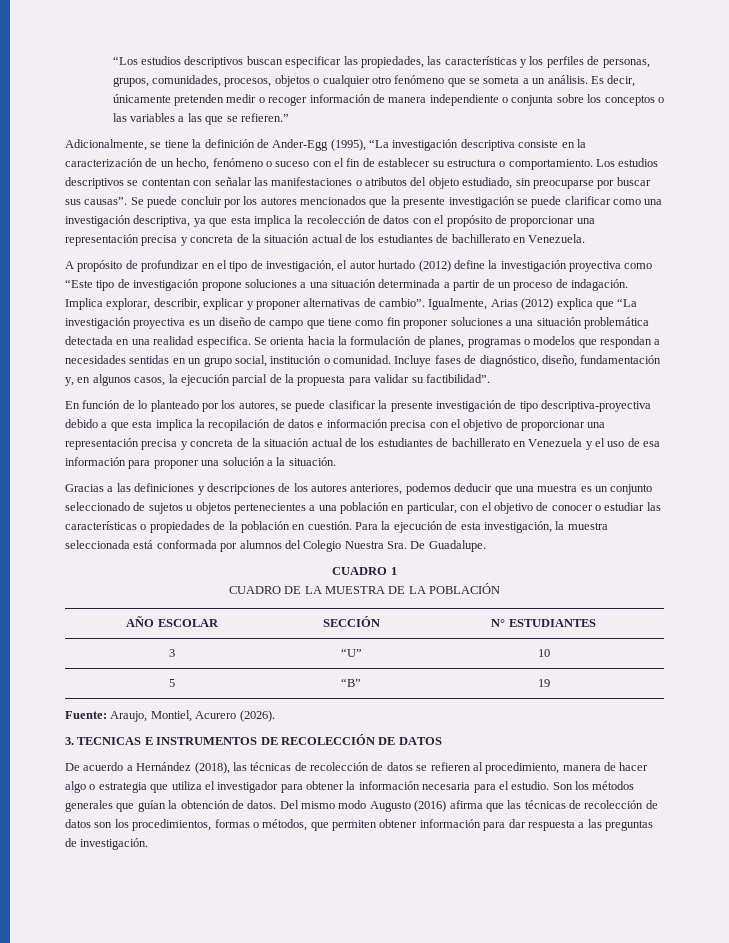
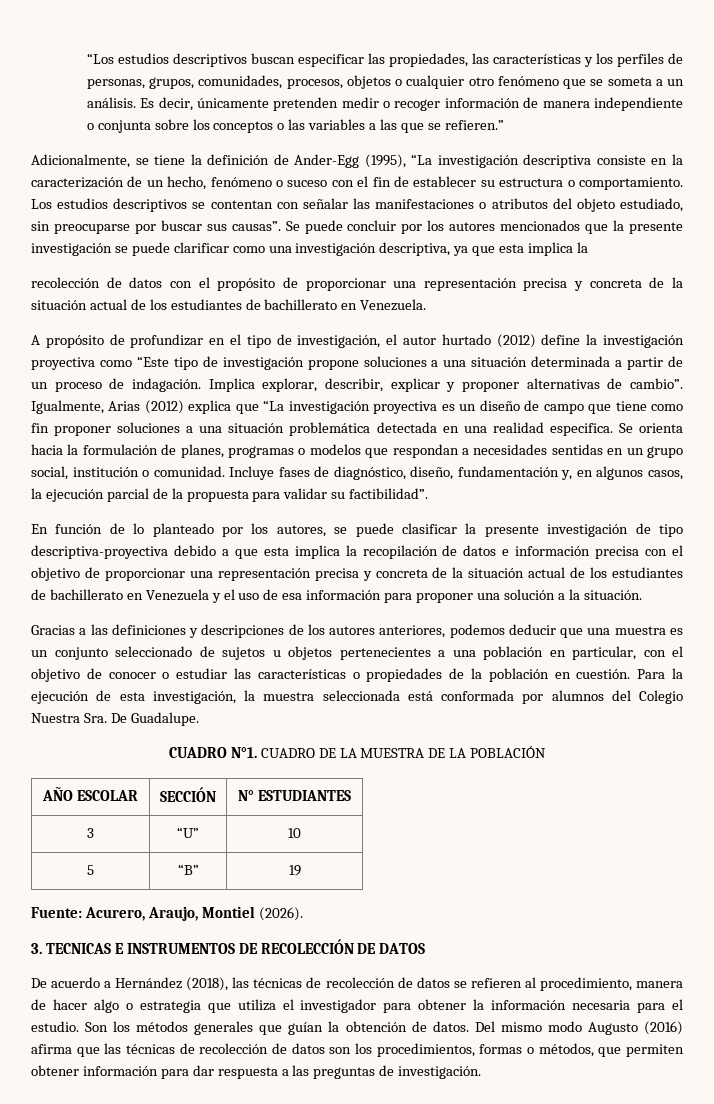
- Se puede concluir por los autores mencionados que la presente investigación se puede clarificar como una investigación descriptiva, ya que esta implica la recolección de datos con el propósito de proporcionar una representación precisa y concreta de la situación actual de los estudiantes de bachillerato en Venezuela.
+ Se puede concluir por los autores mencionados que la presente investigación se puede clarificar como una investigación descriptiva, ya que esta implica la
+ recolección de datos con el propósito de proporcionar una representación precisa y concreta de la situación actual de los estudiantes de bachillerato en Venezuela.
- CUADRO 1
- CUADRO DE LA MUESTRA DE LA POBLACIÓN
+ CUADRO N°1. CUADRO DE LA MUESTRA DE LA POBLACIÓN
- Fuente: Araujo, Montiel, Acurero (2026).
+ Fuente: Acurero, Araujo, Montiel (2026).

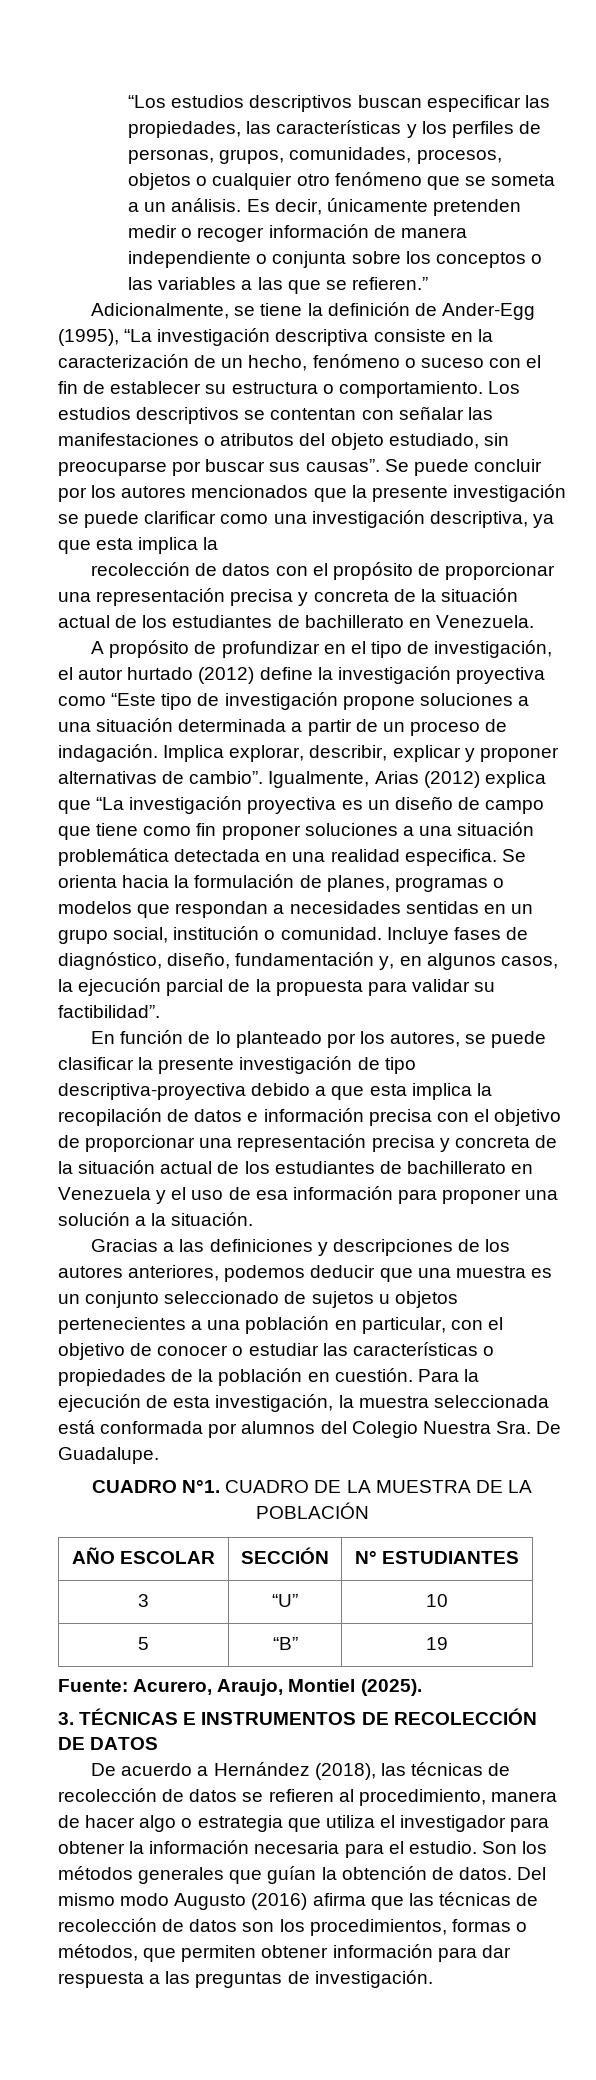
- Fuente: Acurero, Araujo, Montiel (2026).
+ Fuente: Acurero, Araujo, Montiel (2025).
- 3. TECNICAS E INSTRUMENTOS DE RECOLECCIÓN DE DATOS
+ 3. TÉCNICAS E INSTRUMENTOS DE RECOLECCIÓN DE DATOS

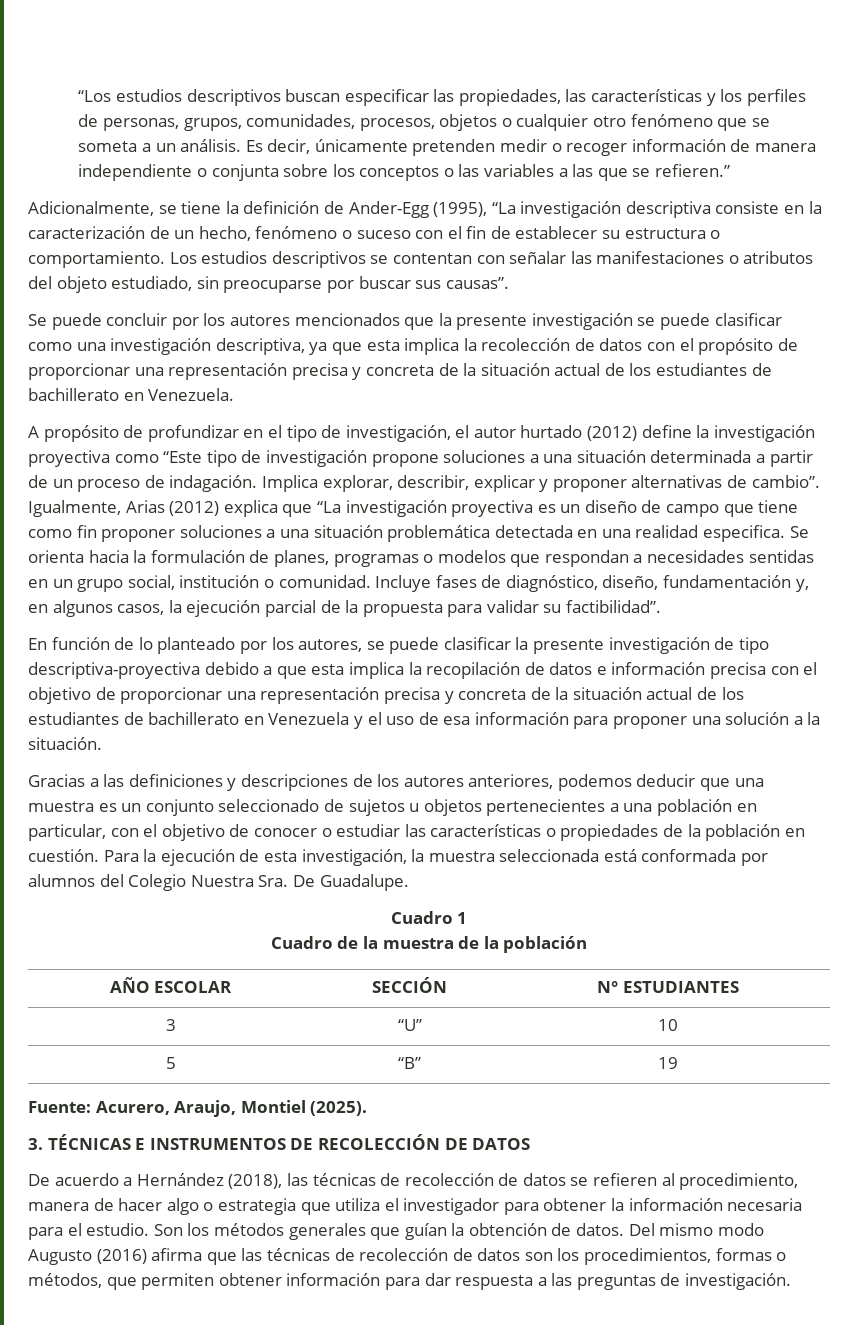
- Los estudios descriptivos se contentan con señalar las manifestaciones o atributos del objeto estudiado, sin preocuparse por buscar sus causas”. Se puede concluir por los autores mencionados que la presente investigación se puede clarificar como una investigación descriptiva, ya que esta implica la
- recolección de datos con el propósito de proporcionar una representación precisa y concreta de la situación actual de los estudiantes de bachillerato en Venezuela.
+ Los estudios descriptivos se contentan con señalar las manifestaciones o atributos del objeto estudiado, sin preocuparse por buscar sus causas”.
+ Se puede concluir por los autores mencionados que la presente investigación se puede clasificar como una investigación descriptiva, ya que esta implica la recolección de datos con el propósito de proporcionar una representación precisa y concreta de la situación actual de los estudiantes de bachillerato en Venezuela.
- CUADRO N°1. CUADRO DE LA MUESTRA DE LA POBLACIÓN
+ Cuadro 1
+ Cuadro de la muestra de la población

